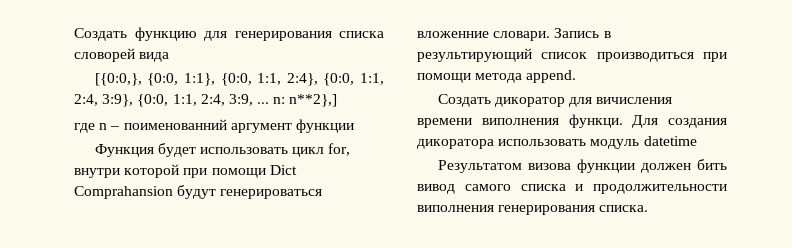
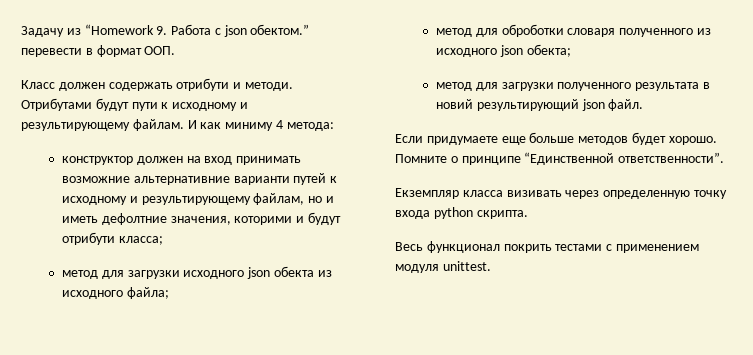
- Создать функцию для генерирования списка словорей вида
- [{0:0,}, {0:0, 1:1}, {0:0, 1:1, 2:4}, {0:0, 1:1, 2:4, 3:9}, {0:0, 1:1, 2:4, 3:9, ... n: n**2},]
- где n – поименованний аргумент функции
- Функция будет использовать цикл for, внутри которой при помощи Dict Comprahansion будут генерироваться вложенние словари. Запись в результирующий список производиться при помощи метода append.
- Создать дикоратор для вичисления времени виполнения функци. Для создания дикоратора использовать модуль datetime
- Результатом визова функции должен бить вивод самого списка и продолжительности виполнения генерирования списка.
+ Задачу из “Homework 9. Paбота с json обектом.” перевести в формат ООП.
+ Класс должен содержать отрибути и методи. Отрибутами будут пути к исходному и результирующему файлам. И как миниму 4 метода:
+ конструктор должен на вход принимать возможние альтернативние варианти путей к исходному и результирующему файлам, но и иметь дефолтние значения, которими и будут отрибути класса;
+ метод для загрузки исходного json обекта из исходного файла;
+ метод для оброботки словаря полученного из исходного json обекта;
+ метод для загрузки полученного результата в новий результирующий json файл.
+ Если придумаете еще больше методов будет хорошо. Помните о принципе “Единственной ответственности”.
+ Екземпляр класса визивать через определенную точку входа python скрипта.
+ Весь функционал покрить тестами с применением модуля unittest.

